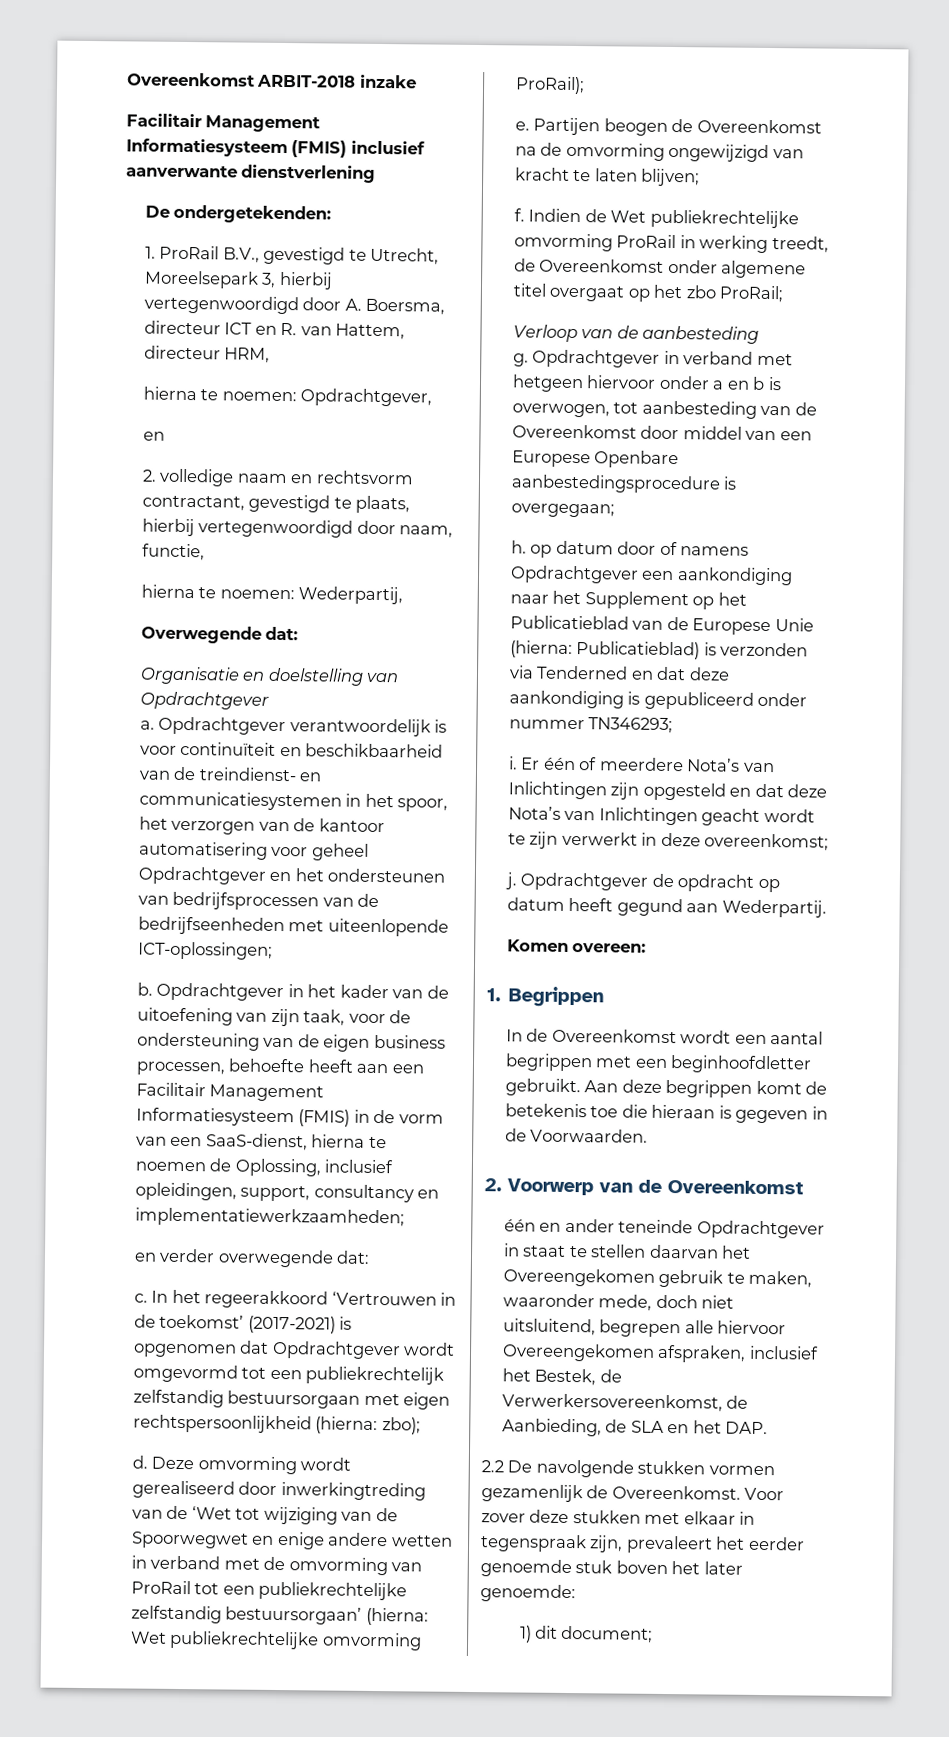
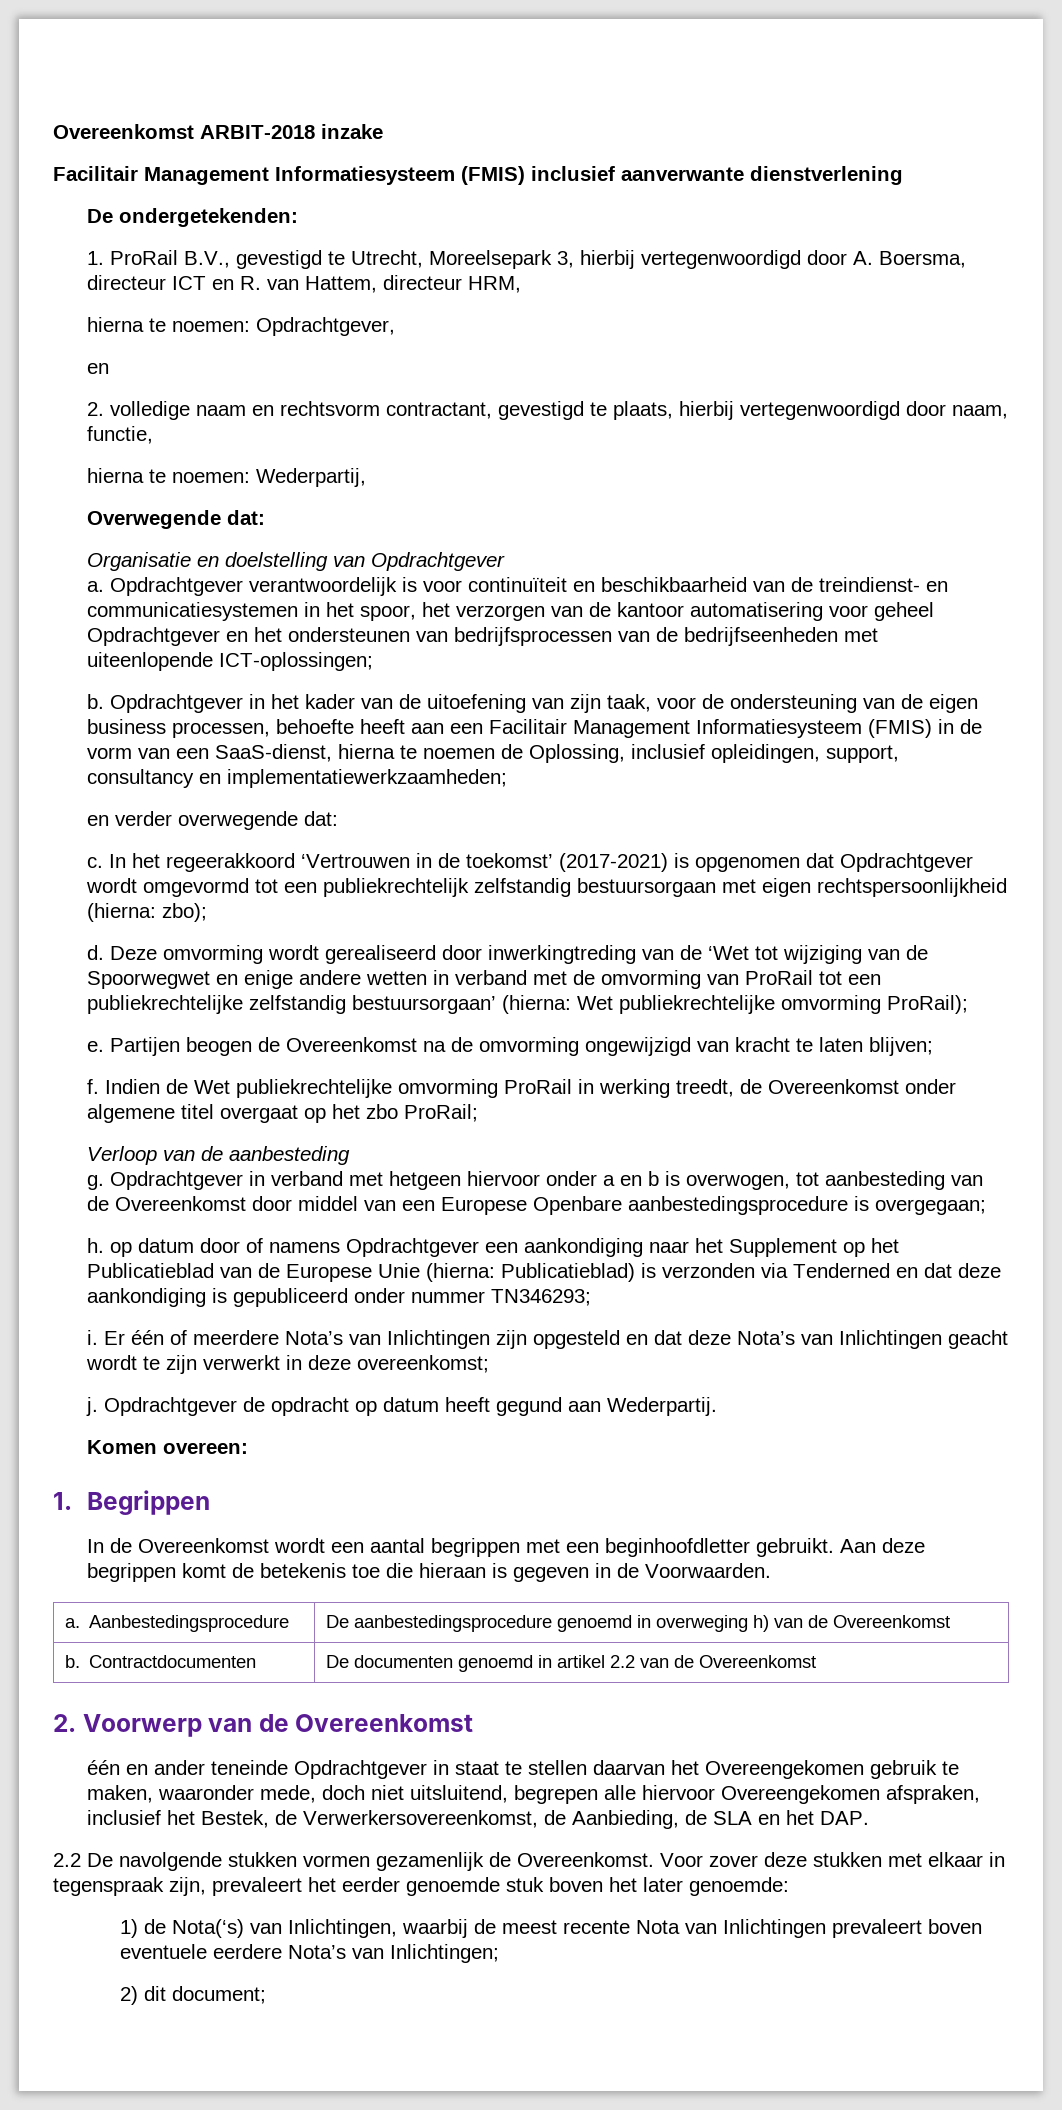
+ a. Aanbestedingsprocedure | De aanbestedingsprocedure genoemd in overweging h) van de Overeenkomst
+ b. Contractdocumenten | De documenten genoemd in artikel 2.2 van de Overeenkomst
- 1) dit document;
+ 1) de Nota(‘s) van Inlichtingen, waarbij de meest recente Nota van Inlichtingen prevaleert boven eventuele eerdere Nota’s van Inlichtingen;
+ 2) dit document;

